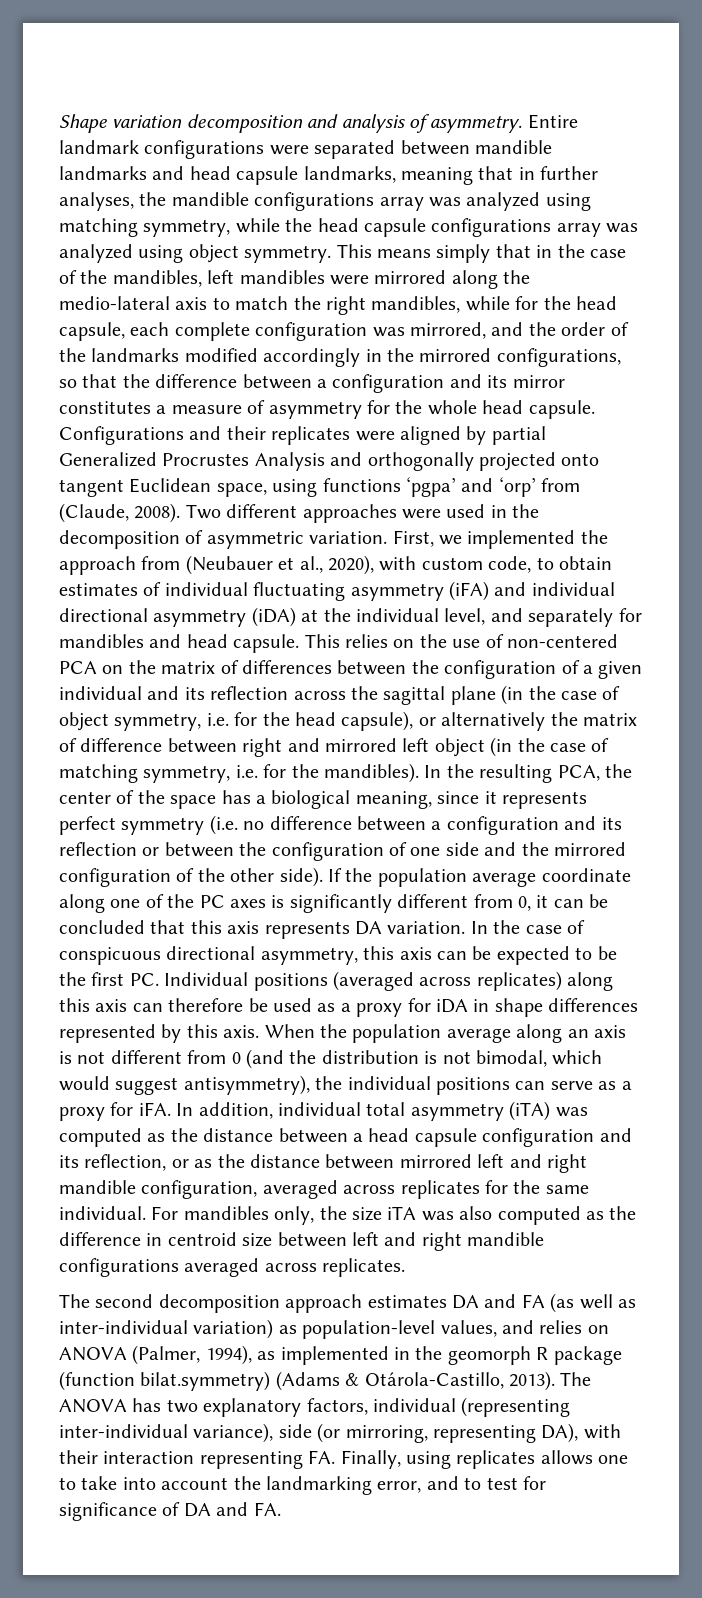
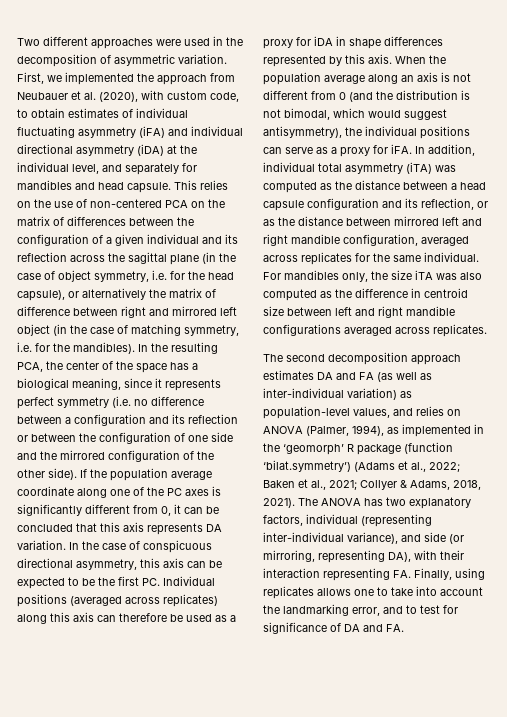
- Shape variation decomposition and analysis of asymmetry. Entire landmark configurations were separated between mandible landmarks and head capsule landmarks, meaning that in further analyses, the mandible configurations array was analyzed using matching symmetry, while the head capsule configurations array was analyzed using object symmetry. This means simply that in the case of the mandibles, left mandibles were mirrored along the medio-lateral axis to match the right mandibles, while for the head capsule, each complete configuration was mirrored, and the order of the landmarks modified accordingly in the mirrored configurations, so that the difference between a configuration and its mirror constitutes a measure of asymmetry for the whole head capsule. Configurations and their replicates were aligned by partial Generalized Procrustes Analysis and orthogonally projected onto tangent Euclidean space, using functions ‘pgpa’ and ‘orp’ from (Claude, 2008).
- First, we implemented the approach from (Neubauer et al., 2020), with custom code, to obtain estimates of individual fluctuating asymmetry (iFA) and individual directional asymmetry (iDA) at the individual level, and separately for mandibles and head capsule.
+ First, we implemented the approach from Neubauer et al. (2020), with custom code, to obtain estimates of individual fluctuating asymmetry (iFA) and individual directional asymmetry (iDA) at the individual level, and separately for mandibles and head capsule.
- The second decomposition approach estimates DA and FA (as well as inter-individual variation) as population-level values, and relies on ANOVA (Palmer, 1994), as implemented in the geomorph R package (function bilat.symmetry) (Adams & Otárola-Castillo, 2013).
+ The second decomposition approach estimates DA and FA (as well as inter-individual variation) as population-level values, and relies on ANOVA (Palmer, 1994), as implemented in the ‘geomorph’ R package (function ‘bilat.symmetry’) (Adams et al., 2022; Baken et al., 2021; Collyer & Adams, 2018, 2021).
- The ANOVA has two explanatory factors, individual (representing inter-individual variance), side (or mirroring, representing DA), with their interaction representing FA. Finally, using replicates allows one to take into account the landmarking error, and to test for significance of DA and FA.
+ The ANOVA has two explanatory factors, individual (representing inter-individual variance), and side (or mirroring, representing DA), with their interaction representing FA. Finally, using replicates allows one to take into account the landmarking error, and to test for significance of DA and FA.

